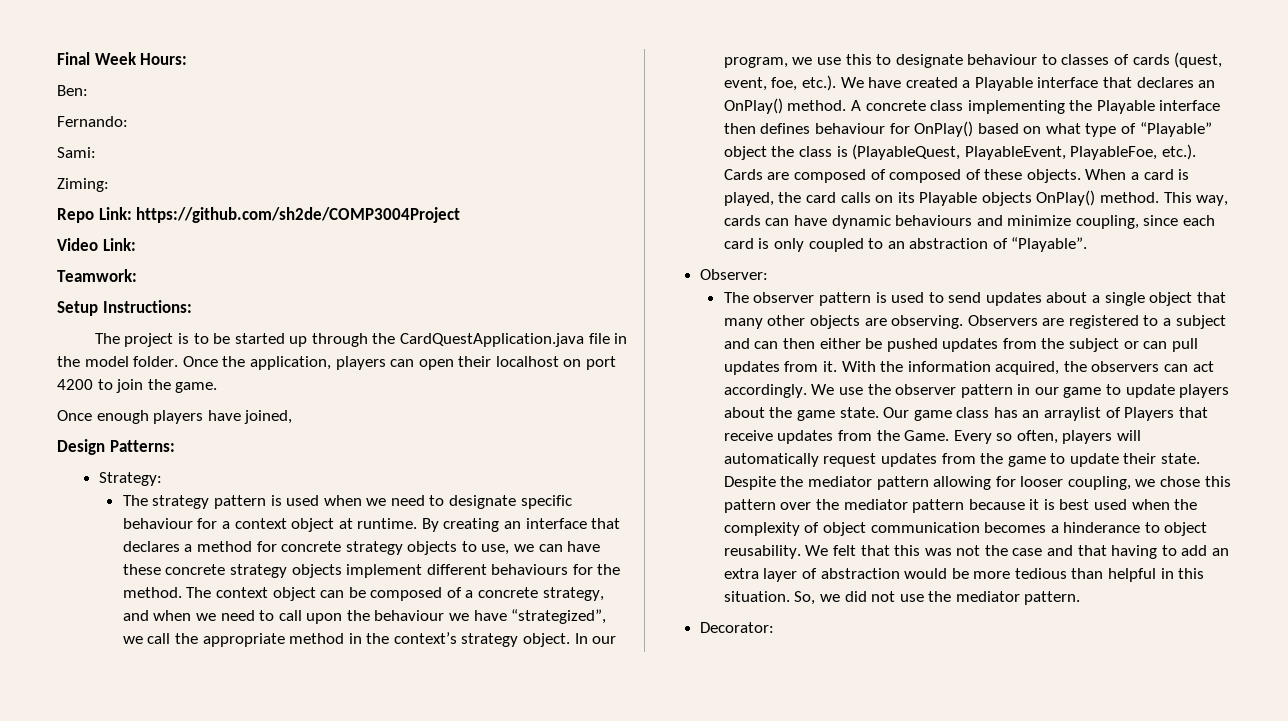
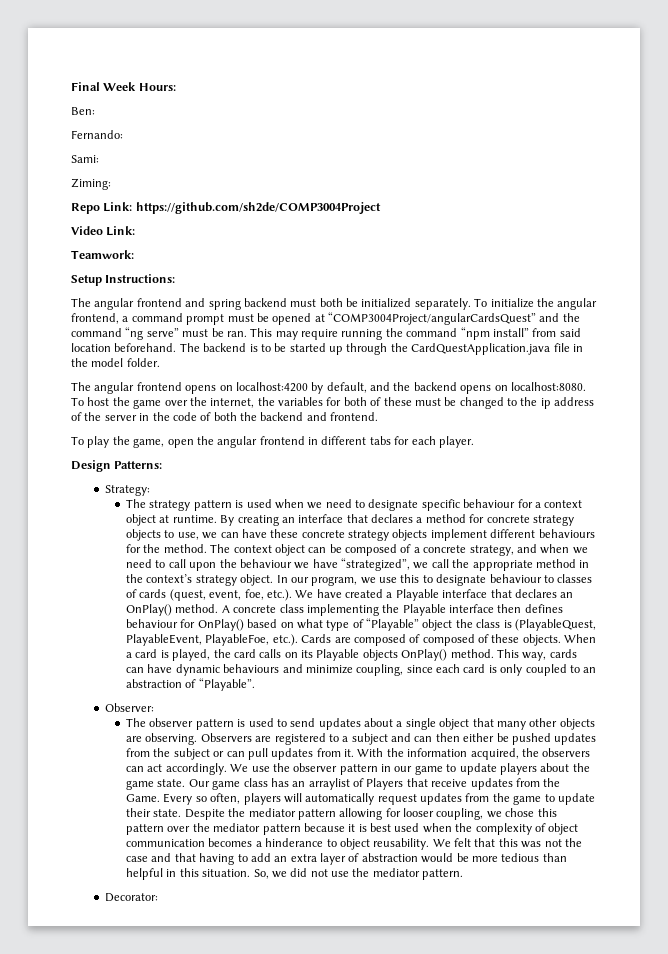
- The project is to be started up through the CardQuestApplication.java file in the model folder. Once the application, players can open their localhost on port 4200 to join the game.
- Once enough players have joined,
+ The angular frontend and spring backend must both be initialized separately. To initialize the angular frontend, a command prompt must be opened at “COMP3004Project/angularCardsQuest” and the command “ng serve” must be ran. This may require running the command “npm install” from said location beforehand. The backend is to be started up through the CardQuestApplication.java file in the model folder.
+ The angular frontend opens on localhost:4200 by default, and the backend opens on localhost:8080. To host the game over the internet, the variables for both of these must be changed to the ip address of the server in the code of both the backend and frontend.
+ To play the game, open the angular frontend in different tabs for each player.

